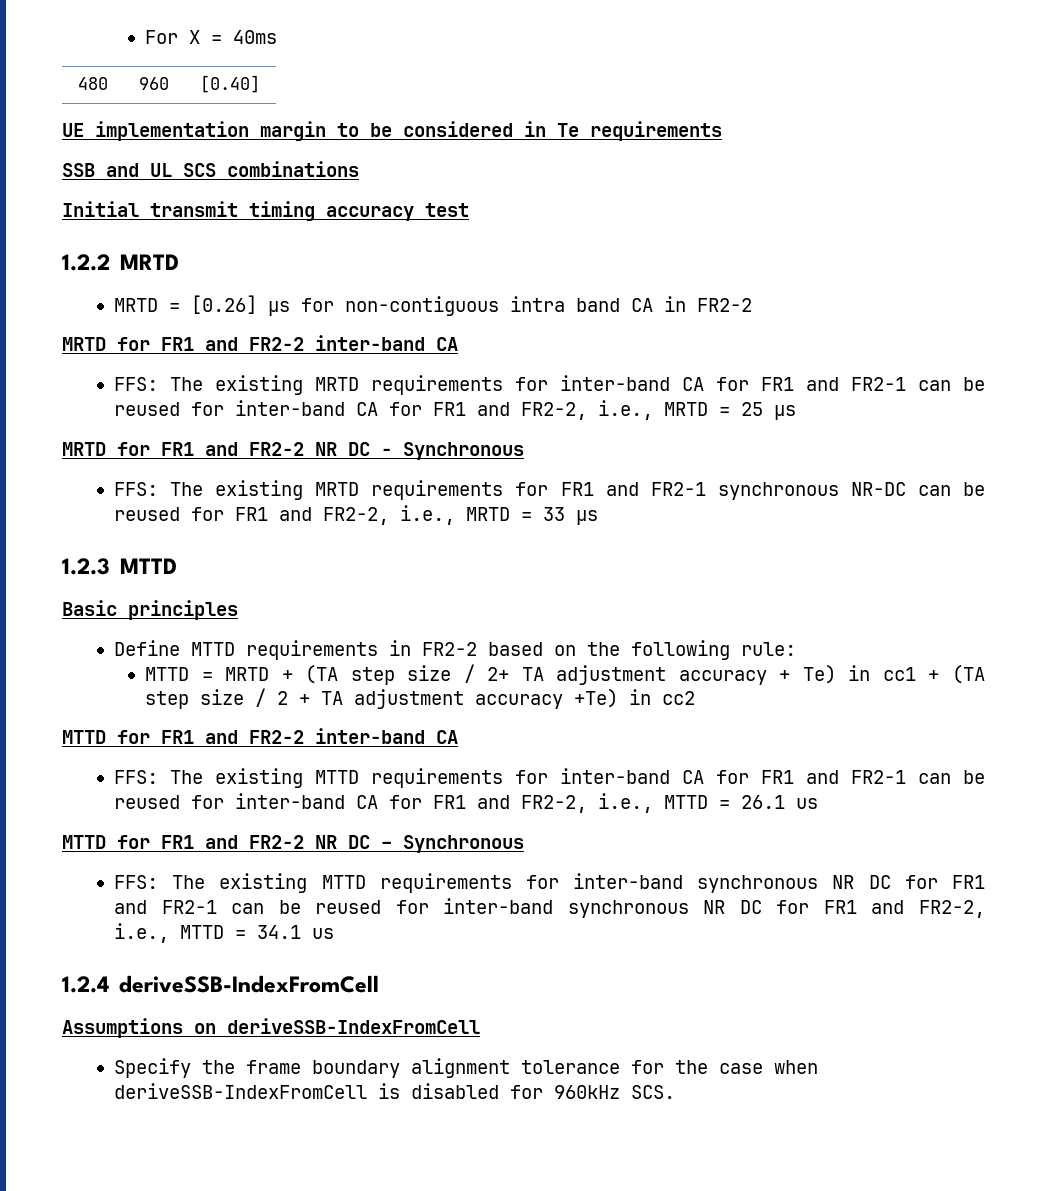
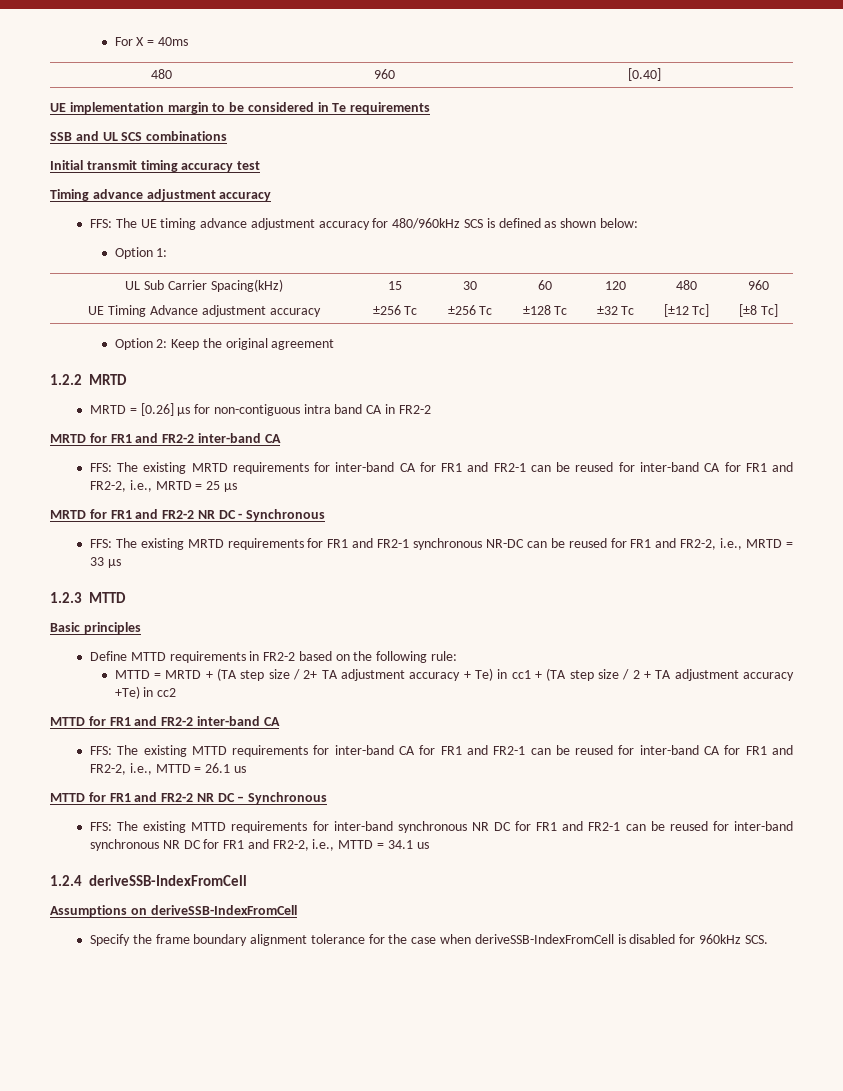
+ Timing advance adjustment accuracy
+ FFS: The UE timing advance adjustment accuracy for 480/960kHz SCS is defined as shown below:
+ Option 1:
+ UL Sub Carrier Spacing(kHz) | 15 | 30 | 60 | 120 | 480 | 960
+ UE Timing Advance adjustment accuracy | ±256 Tc | ±256 Tc | ±128 Tc | ±32 Tc | [±12 Tc] | [±8 Tc]
+ Option 2: Keep the original agreement

